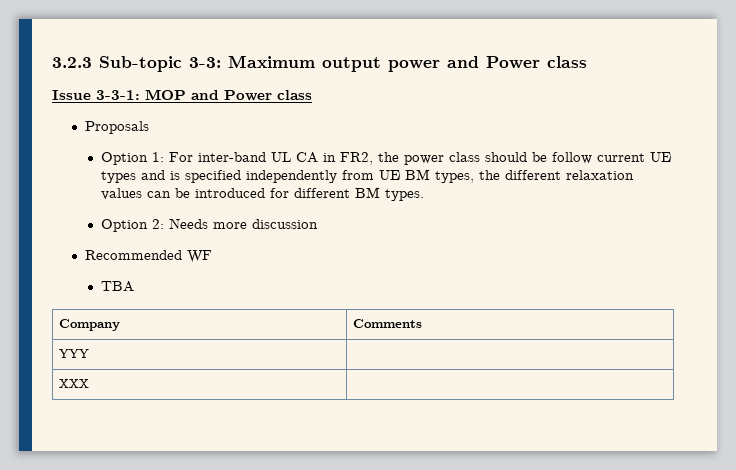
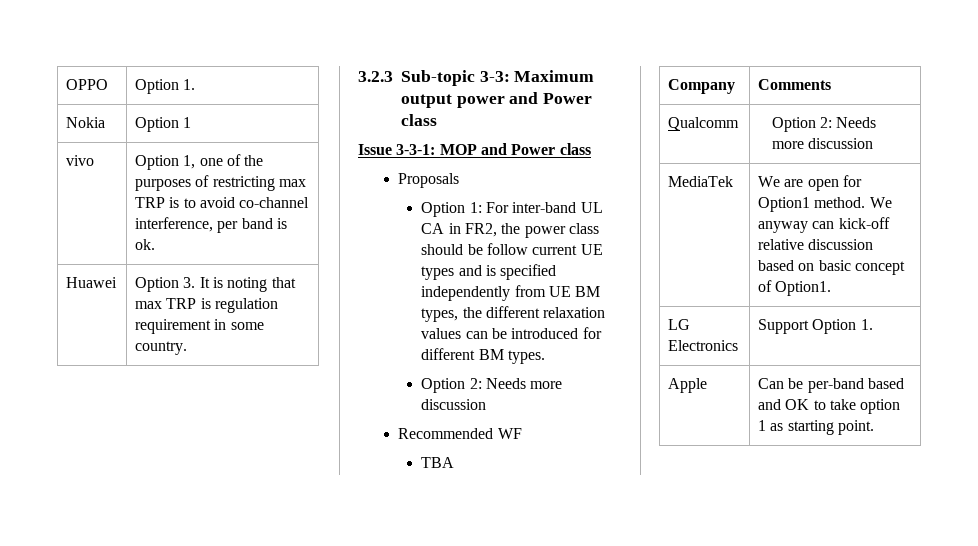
+ OPPO | Option 1.
+ Nokia | Option 1
+ vivo | Option 1, one of the purposes of restricting max TRP is to avoid co-channel interference, per band is ok.
+ Huawei | Option 3. It is noting that max TRP is regulation requirement in some country.
- YYY |
- XXX |
+ Qualcomm | Option 2: Needs more discussion
+ MediaTek | We are open for Option1 method. We anyway can kick-off relative discussion based on basic concept of Option1.
+ LG Electronics | Support Option 1.
+ Apple | Can be per-band based and OK to take option 1 as starting point.

